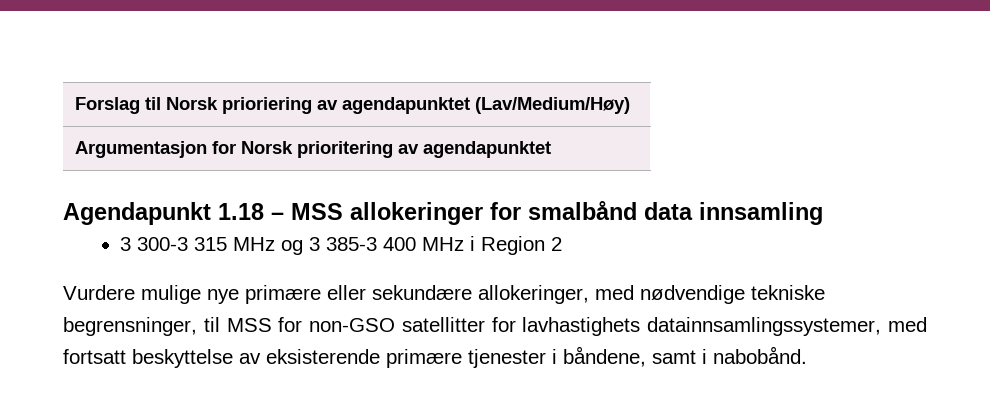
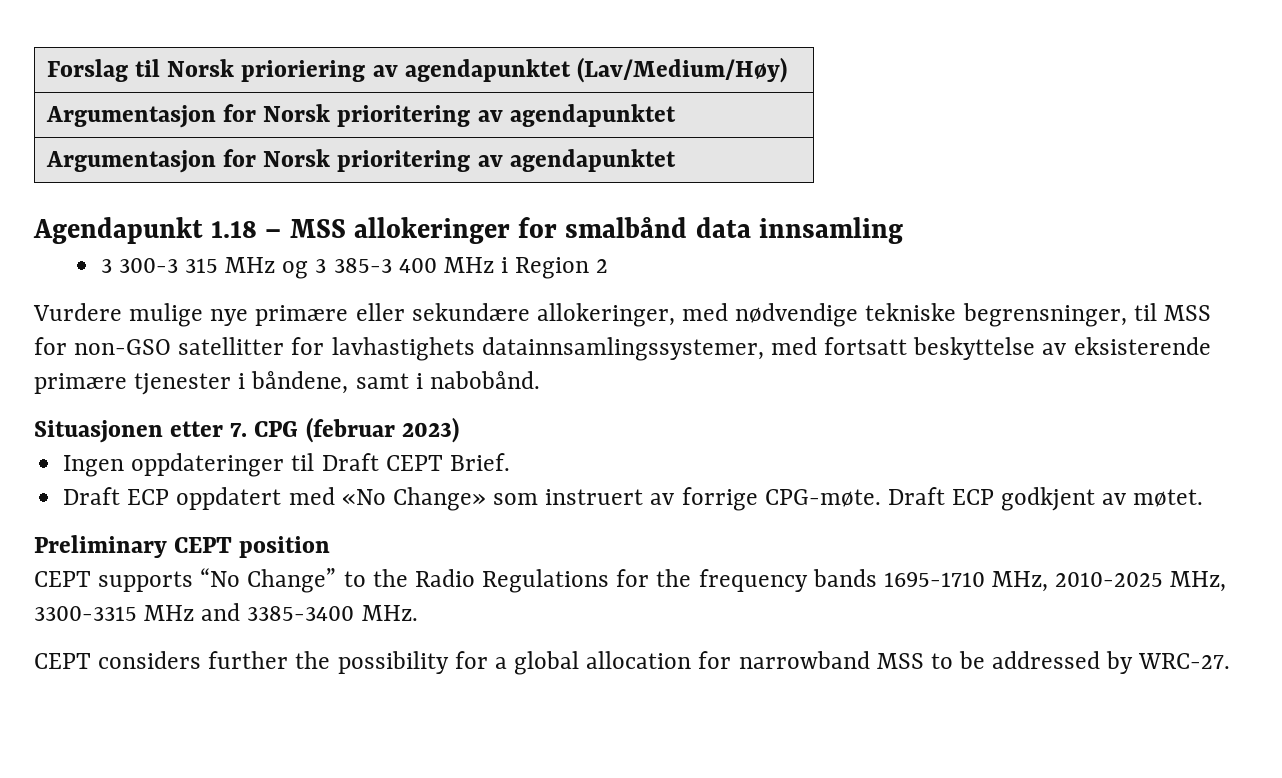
  Forslag til Norsk prioriering av agendapunktet (Lav/Medium/Høy)
+ Argumentasjon for Norsk prioritering av agendapunktet
+ Situasjonen etter 7. CPG (februar 2023)
+ Ingen oppdateringer til Draft CEPT Brief.
+ Draft ECP oppdatert med «No Change» som instruert av forrige CPG-møte. Draft ECP godkjent av møtet.
+ Preliminary CEPT position
+ CEPT supports “No Change” to the Radio Regulations for the frequency bands 1695-1710 MHz, 2010-2025 MHz, 3300-3315 MHz and 3385-3400 MHz.
+ CEPT considers further the possibility for a global allocation for narrowband MSS to be addressed by WRC-27.

